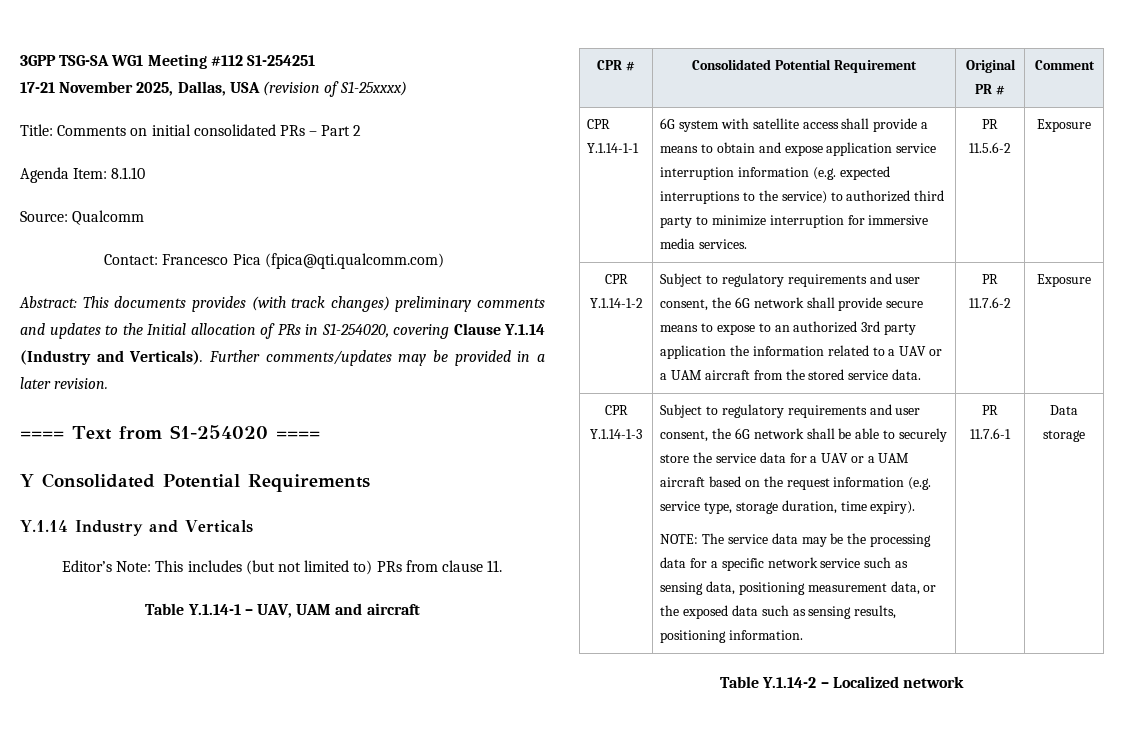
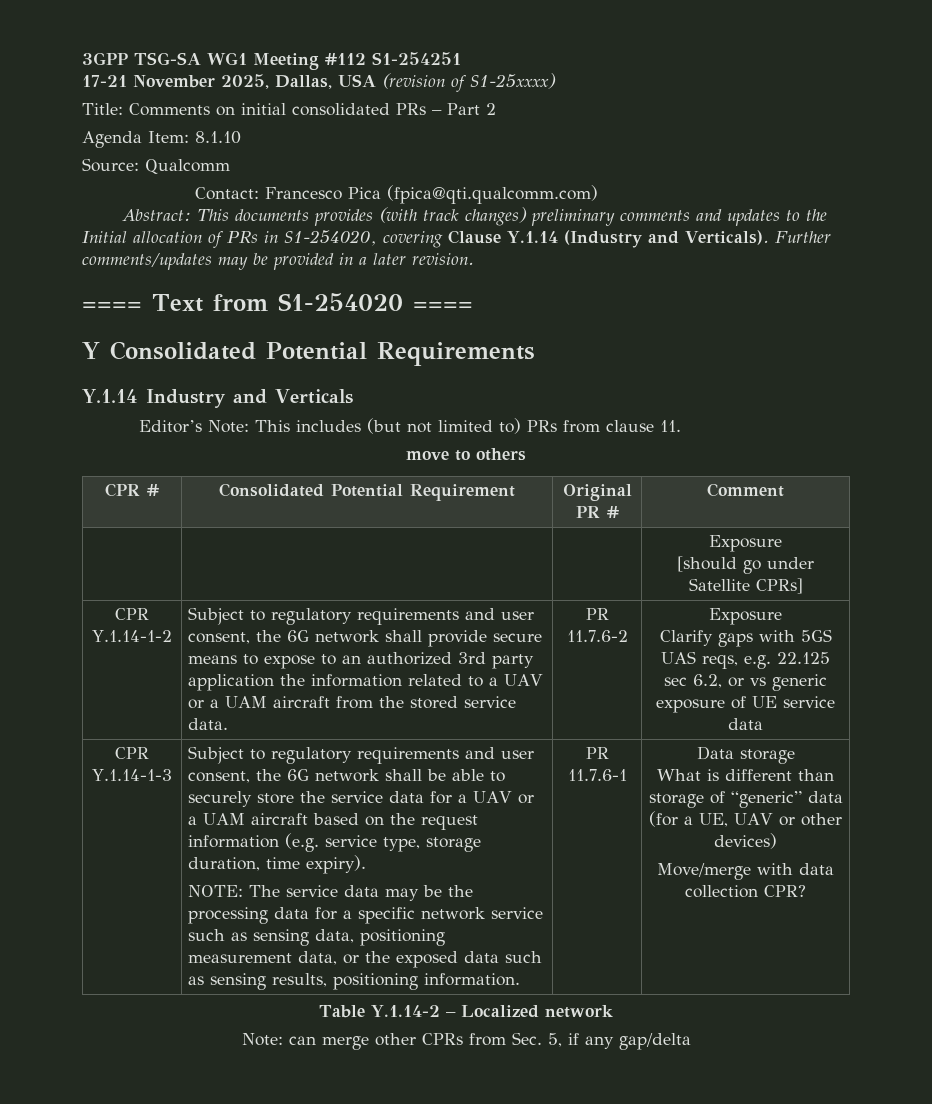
- Table Y.1.14-1 – UAV, UAM and aircraft
+ move to others
- CPR Y.1.14-1-1 | 6G system with satellite access shall provide a means to obtain and expose application service interruption information (e.g. expected interruptions to the service) to authorized third party to minimize interruption for immersive media services. | PR 11.5.6-2 | Exposure
+ | | | Exposure
+ [should go under Satellite CPRs]
+ Clarify gaps with 5GS UAS reqs, e.g. 22.125 sec 6.2, or vs generic exposure of UE service data
+ What is different than storage of “generic” data (for a UE, UAV or other devices)
+ Move/merge with data collection CPR?
+ Note: can merge other CPRs from Sec. 5, if any gap/delta

